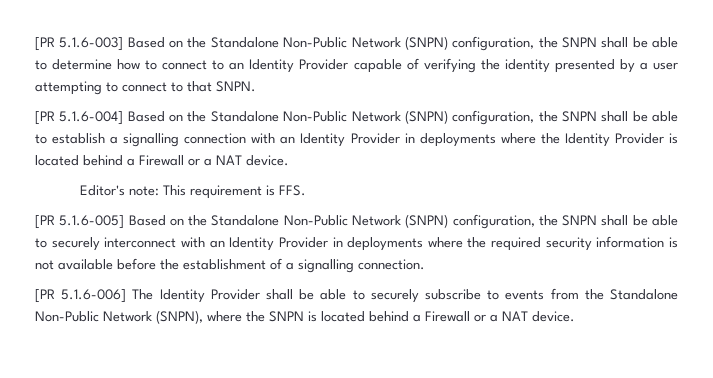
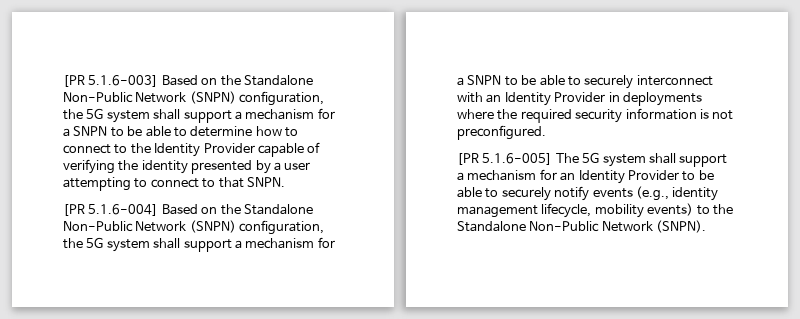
- [PR 5.1.6-003] Based on the Standalone Non-Public Network (SNPN) configuration, the SNPN shall be able to determine how to connect to an Identity Provider capable of verifying the identity presented by a user attempting to connect to that SNPN.
+ [PR 5.1.6-003] Based on the Standalone Non-Public Network (SNPN) configuration, the 5G system shall support a mechanism for a SNPN to be able to determine how to connect to the Identity Provider capable of verifying the identity presented by a user attempting to connect to that SNPN.
- [PR 5.1.6-004] Based on the Standalone Non-Public Network (SNPN) configuration, the SNPN shall be able to establish a signalling connection with an Identity Provider in deployments where the Identity Provider is located behind a Firewall or a NAT device.
- Editor's note: This requirement is FFS.
- [PR 5.1.6-005] Based on the Standalone Non-Public Network (SNPN) configuration, the SNPN shall be able to securely interconnect with an Identity Provider in deployments where the required security information is not available before the establishment of a signalling connection.
- [PR 5.1.6-006] The Identity Provider shall be able to securely subscribe to events from the Standalone Non-Public Network (SNPN), where the SNPN is located behind a Firewall or a NAT device.
+ [PR 5.1.6-004] Based on the Standalone Non-Public Network (SNPN) configuration, the 5G system shall support a mechanism for a SNPN to be able to securely interconnect with an Identity Provider in deployments where the required security information is not preconfigured.
+ [PR 5.1.6-005] The 5G system shall support a mechanism for an Identity Provider to be able to securely notify events (e.g., identity management lifecycle, mobility events) to the Standalone Non-Public Network (SNPN).

